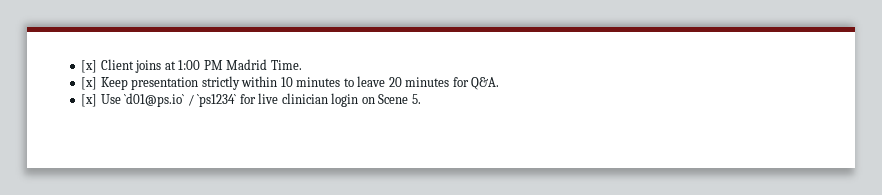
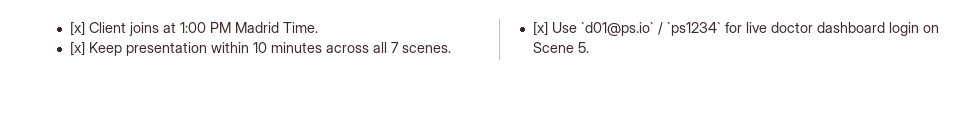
- [x] Keep presentation strictly within 10 minutes to leave 20 minutes for Q&A.
+ [x] Keep presentation within 10 minutes across all 7 scenes.
- [x] Use `d01@ps.io` / `ps1234` for live clinician login on Scene 5.
+ [x] Use `d01@ps.io` / `ps1234` for live doctor dashboard login on Scene 5.

